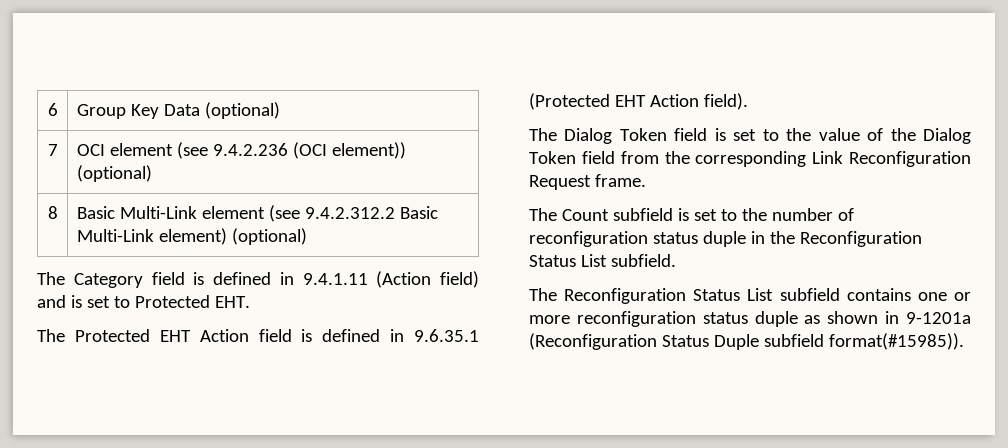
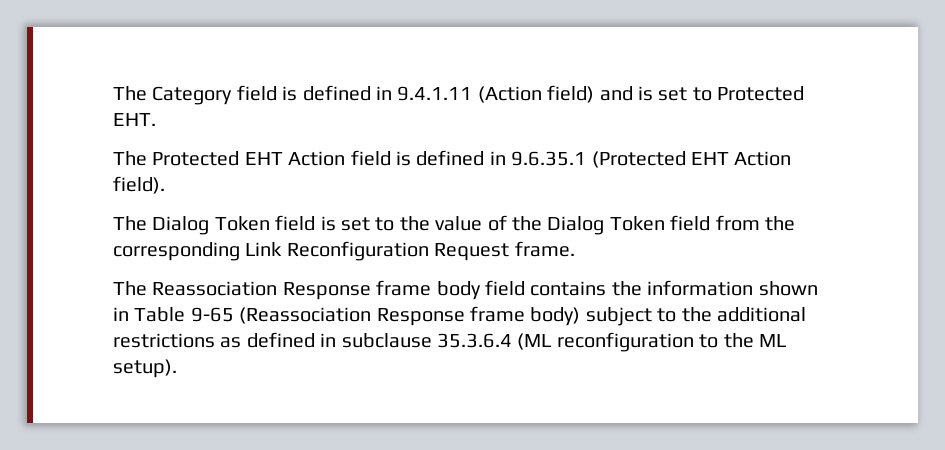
- 6 | Group Key Data (optional)
- 7 | OCI element (see 9.4.2.236 (OCI element)) (optional)
- 8 | Basic Multi-Link element (see 9.4.2.312.2 Basic Multi-Link element) (optional)
- The Count subfield is set to the number of reconfiguration status duple in the Reconfiguration Status List subfield.
- The Reconfiguration Status List subfield contains one or more reconfiguration status duple as shown in 9-1201a (Reconfiguration Status Duple subfield format(#15985)).
+ The Reassociation Response frame body field contains the information shown in Table 9-65 (Reassociation Response frame body) subject to the additional restrictions as defined in subclause 35.3.6.4 (ML reconfiguration to the ML setup).

